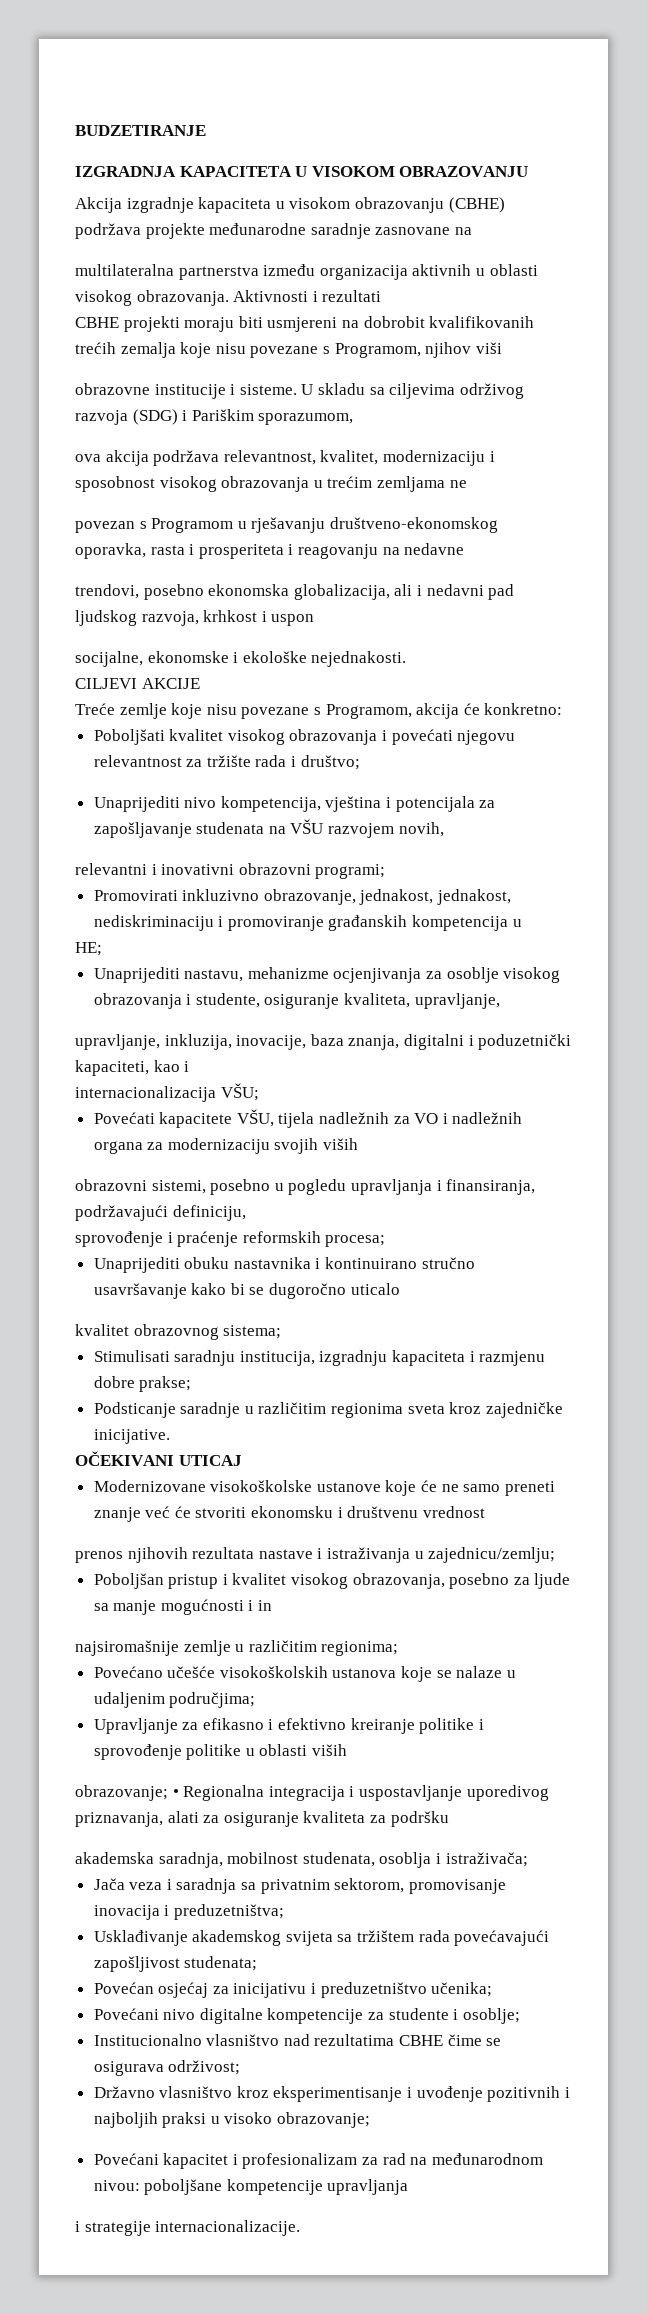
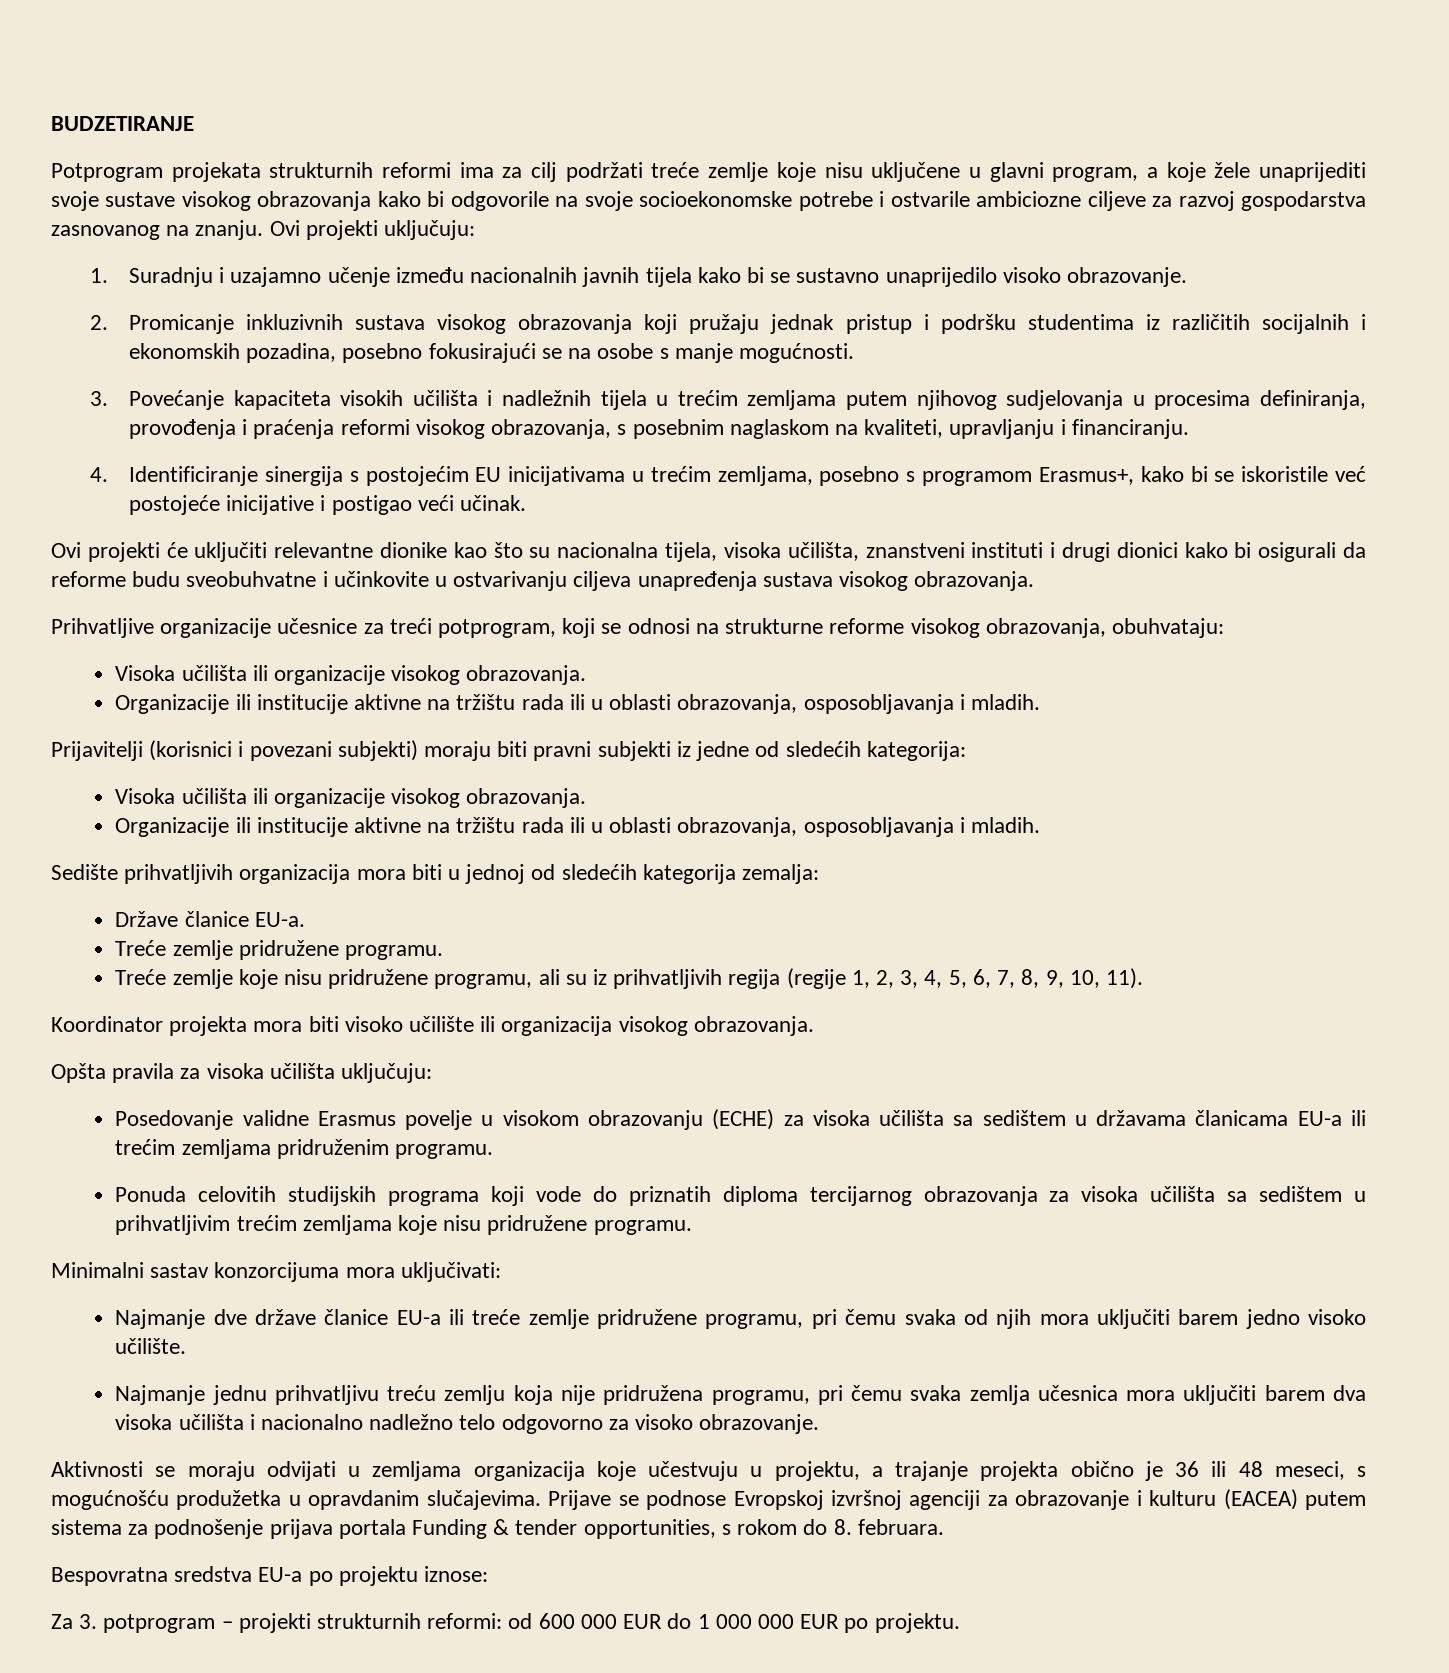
- IZGRADNJA KAPACITETA U VISOKOM OBRAZOVANJU
- Akcija izgradnje kapaciteta u visokom obrazovanju (CBHE) podržava projekte međunarodne saradnje zasnovane na
- multilateralna partnerstva između organizacija aktivnih u oblasti visokog obrazovanja. Aktivnosti i rezultati
- CBHE projekti moraju biti usmjereni na dobrobit kvalifikovanih trećih zemalja koje nisu povezane s Programom, njihov viši
- obrazovne institucije i sisteme. U skladu sa ciljevima održivog razvoja (SDG) i Pariškim sporazumom,
- ova akcija podržava relevantnost, kvalitet, modernizaciju i sposobnost visokog obrazovanja u trećim zemljama ne
- povezan s Programom u rješavanju društveno-ekonomskog oporavka, rasta i prosperiteta i reagovanju na nedavne
- trendovi, posebno ekonomska globalizacija, ali i nedavni pad ljudskog razvoja, krhkost i uspon
- socijalne, ekonomske i ekološke nejednakosti.
- CILJEVI AKCIJE
- Treće zemlje koje nisu povezane s Programom, akcija će konkretno:
- Poboljšati kvalitet visokog obrazovanja i povećati njegovu relevantnost za tržište rada i društvo;
- Unaprijediti nivo kompetencija, vještina i potencijala za zapošljavanje studenata na VŠU razvojem novih,
- relevantni i inovativni obrazovni programi;
- Promovirati inkluzivno obrazovanje, jednakost, jednakost, nediskriminaciju i promoviranje građanskih kompetencija u
- HE;
- Unaprijediti nastavu, mehanizme ocjenjivanja za osoblje visokog obrazovanja i studente, osiguranje kvaliteta, upravljanje,
- upravljanje, inkluzija, inovacije, baza znanja, digitalni i poduzetnički kapaciteti, kao i
- internacionalizacija VŠU;
- Povećati kapacitete VŠU, tijela nadležnih za VO i nadležnih organa za modernizaciju svojih viših
- obrazovni sistemi, posebno u pogledu upravljanja i finansiranja, podržavajući definiciju,
- sprovođenje i praćenje reformskih procesa;
- Unaprijediti obuku nastavnika i kontinuirano stručno usavršavanje kako bi se dugoročno uticalo
- kvalitet obrazovnog sistema;
- Stimulisati saradnju institucija, izgradnju kapaciteta i razmjenu dobre prakse;
- Podsticanje saradnje u različitim regionima sveta kroz zajedničke inicijative.
- OČEKIVANI UTICAJ
- Modernizovane visokoškolske ustanove koje će ne samo preneti znanje već će stvoriti ekonomsku i društvenu vrednost
- prenos njihovih rezultata nastave i istraživanja u zajednicu/zemlju;
- Poboljšan pristup i kvalitet visokog obrazovanja, posebno za ljude sa manje mogućnosti i in
- najsiromašnije zemlje u različitim regionima;
- Povećano učešće visokoškolskih ustanova koje se nalaze u udaljenim područjima;
- Upravljanje za efikasno i efektivno kreiranje politike i sprovođenje politike u oblasti viših
- obrazovanje; • Regionalna integracija i uspostavljanje uporedivog priznavanja, alati za osiguranje kvaliteta za podršku
- akademska saradnja, mobilnost studenata, osoblja i istraživača;
- Jača veza i saradnja sa privatnim sektorom, promovisanje inovacija i preduzetništva;
- Usklađivanje akademskog svijeta sa tržištem rada povećavajući zapošljivost studenata;
- Povećan osjećaj za inicijativu i preduzetništvo učenika;
- Povećani nivo digitalne kompetencije za studente i osoblje;
- Institucionalno vlasništvo nad rezultatima CBHE čime se osigurava održivost;
- Državno vlasništvo kroz eksperimentisanje i uvođenje pozitivnih i najboljih praksi u visoko obrazovanje;
- Povećani kapacitet i profesionalizam za rad na međunarodnom nivou: poboljšane kompetencije upravljanja
- i strategije internacionalizacije.
+ Potprogram projekata strukturnih reformi ima za cilj podržati treće zemlje koje nisu uključene u glavni program, a koje žele unaprijediti svoje sustave visokog obrazovanja kako bi odgovorile na svoje socioekonomske potrebe i ostvarile ambiciozne ciljeve za razvoj gospodarstva zasnovanog na znanju. Ovi projekti uključuju:
+ 1. Suradnju i uzajamno učenje između nacionalnih javnih tijela kako bi se sustavno unaprijedilo visoko obrazovanje.
+ 2. Promicanje inkluzivnih sustava visokog obrazovanja koji pružaju jednak pristup i podršku studentima iz različitih socijalnih i ekonomskih pozadina, posebno fokusirajući se na osobe s manje mogućnosti.
+ 3. Povećanje kapaciteta visokih učilišta i nadležnih tijela u trećim zemljama putem njihovog sudjelovanja u procesima definiranja, provođenja i praćenja reformi visokog obrazovanja, s posebnim naglaskom na kvaliteti, upravljanju i financiranju.
+ 4. Identificiranje sinergija s postojećim EU inicijativama u trećim zemljama, posebno s programom Erasmus+, kako bi se iskoristile već postojeće inicijative i postigao veći učinak.
+ Ovi projekti će uključiti relevantne dionike kao što su nacionalna tijela, visoka učilišta, znanstveni instituti i drugi dionici kako bi osigurali da reforme budu sveobuhvatne i učinkovite u ostvarivanju ciljeva unapređenja sustava visokog obrazovanja.
+ Prihvatljive organizacije učesnice za treći potprogram, koji se odnosi na strukturne reforme visokog obrazovanja, obuhvataju:
+ Visoka učilišta ili organizacije visokog obrazovanja.
+ Organizacije ili institucije aktivne na tržištu rada ili u oblasti obrazovanja, osposobljavanja i mladih.
+ Prijavitelji (korisnici i povezani subjekti) moraju biti pravni subjekti iz jedne od sledećih kategorija:
+ Visoka učilišta ili organizacije visokog obrazovanja.
+ Organizacije ili institucije aktivne na tržištu rada ili u oblasti obrazovanja, osposobljavanja i mladih.
+ Sedište prihvatljivih organizacija mora biti u jednoj od sledećih kategorija zemalja:
+ Države članice EU-a.
+ Treće zemlje pridružene programu.
+ Treće zemlje koje nisu pridružene programu, ali su iz prihvatljivih regija (regije 1, 2, 3, 4, 5, 6, 7, 8, 9, 10, 11).
+ Koordinator projekta mora biti visoko učilište ili organizacija visokog obrazovanja.
+ Opšta pravila za visoka učilišta uključuju:
+ Posedovanje validne Erasmus povelje u visokom obrazovanju (ECHE) za visoka učilišta sa sedištem u državama članicama EU-a ili trećim zemljama pridruženim programu.
+ Ponuda celovitih studijskih programa koji vode do priznatih diploma tercijarnog obrazovanja za visoka učilišta sa sedištem u prihvatljivim trećim zemljama koje nisu pridružene programu.
+ Minimalni sastav konzorcijuma mora uključivati:
+ Najmanje dve države članice EU-a ili treće zemlje pridružene programu, pri čemu svaka od njih mora uključiti barem jedno visoko učilište.
+ Najmanje jednu prihvatljivu treću zemlju koja nije pridružena programu, pri čemu svaka zemlja učesnica mora uključiti barem dva visoka učilišta i nacionalno nadležno telo odgovorno za visoko obrazovanje.
+ Aktivnosti se moraju odvijati u zemljama organizacija koje učestvuju u projektu, a trajanje projekta obično je 36 ili 48 meseci, s mogućnošću produžetka u opravdanim slučajevima. Prijave se podnose Evropskoj izvršnoj agenciji za obrazovanje i kulturu (EACEA) putem sistema za podnošenje prijava portala Funding & tender opportunities, s rokom do 8. februara.
+ Bespovratna sredstva EU-a po projektu iznose:
+ Za 3. potprogram – projekti strukturnih reformi: od 600 000 EUR do 1 000 000 EUR po projektu.

